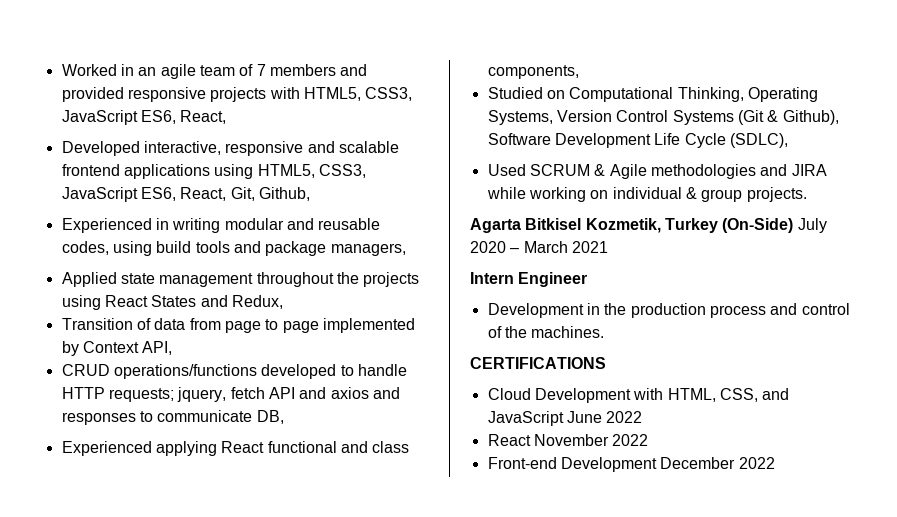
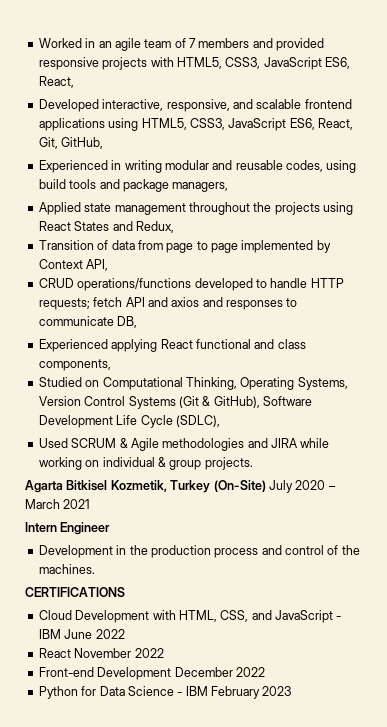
- Developed interactive, responsive and scalable frontend applications using HTML5, CSS3, JavaScript ES6, React, Git, Github,
+ Developed interactive, responsive, and scalable frontend applications using HTML5, CSS3, JavaScript ES6, React, Git, GitHub,
- CRUD operations/functions developed to handle HTTP requests; jquery, fetch API and axios and responses to communicate DB,
+ CRUD operations/functions developed to handle HTTP requests; fetch API and axios and responses to communicate DB,
- Studied on Computational Thinking, Operating Systems, Version Control Systems (Git & Github), Software Development Life Cycle (SDLC),
+ Studied on Computational Thinking, Operating Systems, Version Control Systems (Git & GitHub), Software Development Life Cycle (SDLC),
- Agarta Bitkisel Kozmetik, Turkey (On-Side) July 2020 – March 2021
+ Agarta Bitkisel Kozmetik, Turkey (On-Site) July 2020 – March 2021
- Cloud Development with HTML, CSS, and JavaScript June 2022
+ Cloud Development with HTML, CSS, and JavaScript - IBM June 2022
+ Python for Data Science - IBM February 2023

